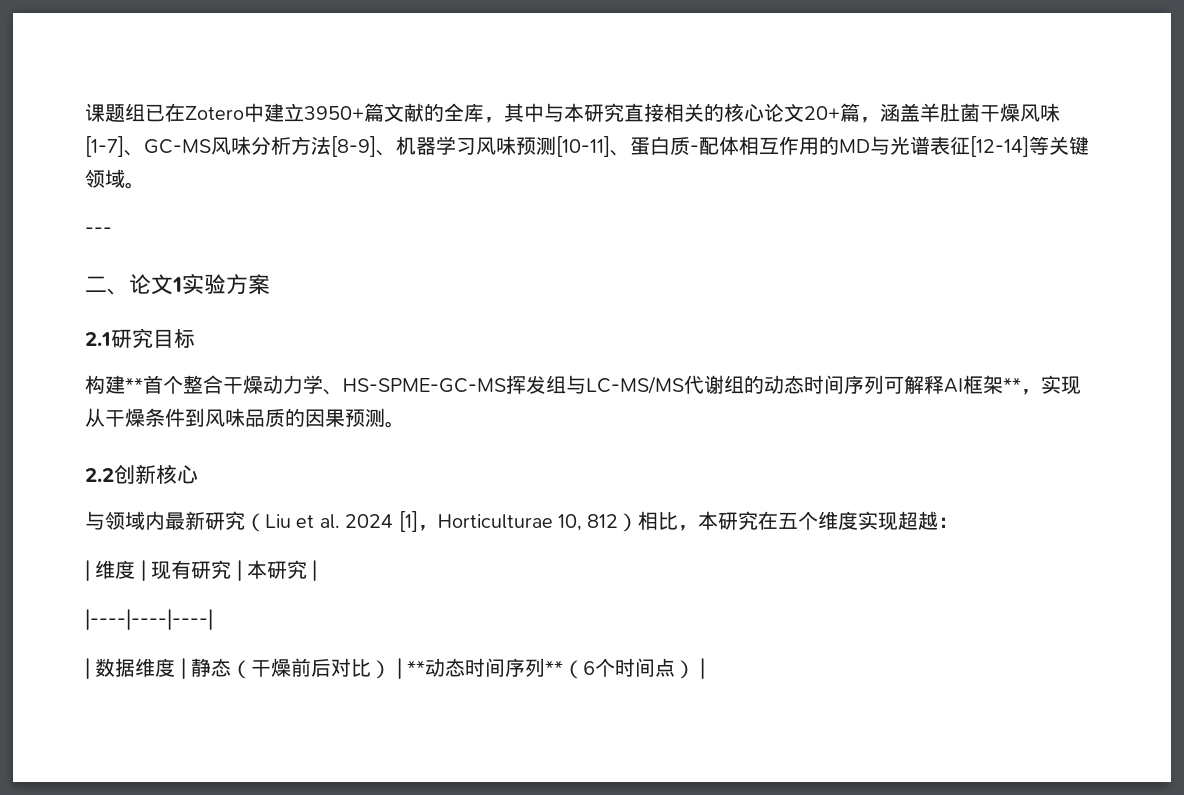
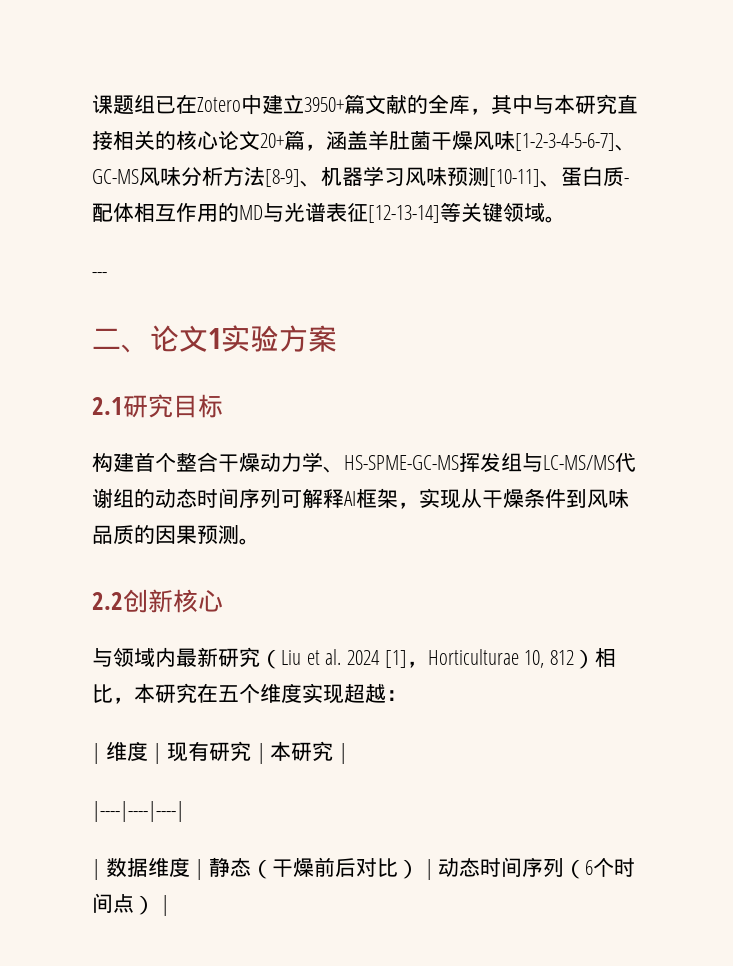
- 课题组已在Zotero中建立3950+篇文献的全库，其中与本研究直接相关的核心论文20+篇，涵盖羊肚菌干燥风味[1-7]、GC-MS风味分析方法[8-9]、机器学习风味预测[10-11]、蛋白质-配体相互作用的MD与光谱表征[12-14]等关键领域。
+ 课题组已在Zotero中建立3950+篇文献的全库，其中与本研究直接相关的核心论文20+篇，涵盖羊肚菌干燥风味[1-2-3-4-5-6-7]、GC-MS风味分析方法[8-9]、机器学习风味预测[10-11]、蛋白质-配体相互作用的MD与光谱表征[12-13-14]等关键领域。
- 构建**首个整合干燥动力学、HS-SPME-GC-MS挥发组与LC-MS/MS代谢组的动态时间序列可解释AI框架**，实现从干燥条件到风味品质的因果预测。
+ 构建首个整合干燥动力学、HS-SPME-GC-MS挥发组与LC-MS/MS代谢组的动态时间序列可解释AI框架，实现从干燥条件到风味品质的因果预测。
- | 数据维度 | 静态（干燥前后对比） | **动态时间序列**（6个时间点） |
+ | 数据维度 | 静态（干燥前后对比） | 动态时间序列（6个时间点） |

